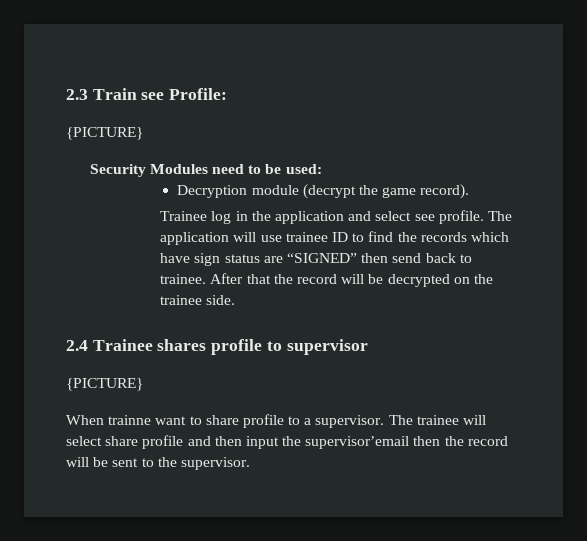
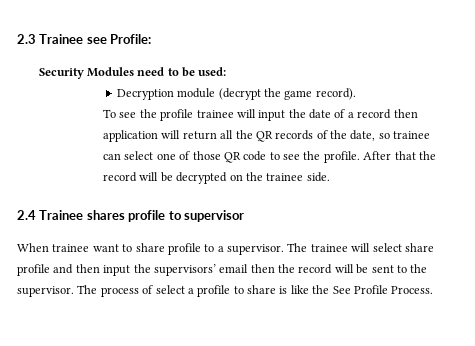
- 2.3 Train see Profile:
- {PICTURE}
+ 2.3 Trainee see Profile:
- Trainee log in the application and select see profile. The application will use trainee ID to find the records which have sign status are “SIGNED” then send back to trainee.
+ To see the profile trainee will input the date of a record then application will return all the QR records of the date, so trainee can select one of those QR code to see the profile.
  2.4 Trainee shares profile to supervisor
- {PICTURE}
- When trainne want to share profile to a supervisor.
+ When trainee want to share profile to a supervisor.
- The trainee will select share profile and then input the supervisor’email then the record will be sent to the supervisor.
+ The trainee will select share profile and then input the supervisors’ email then the record will be sent to the supervisor.
+ The process of select a profile to share is like the See Profile Process.

